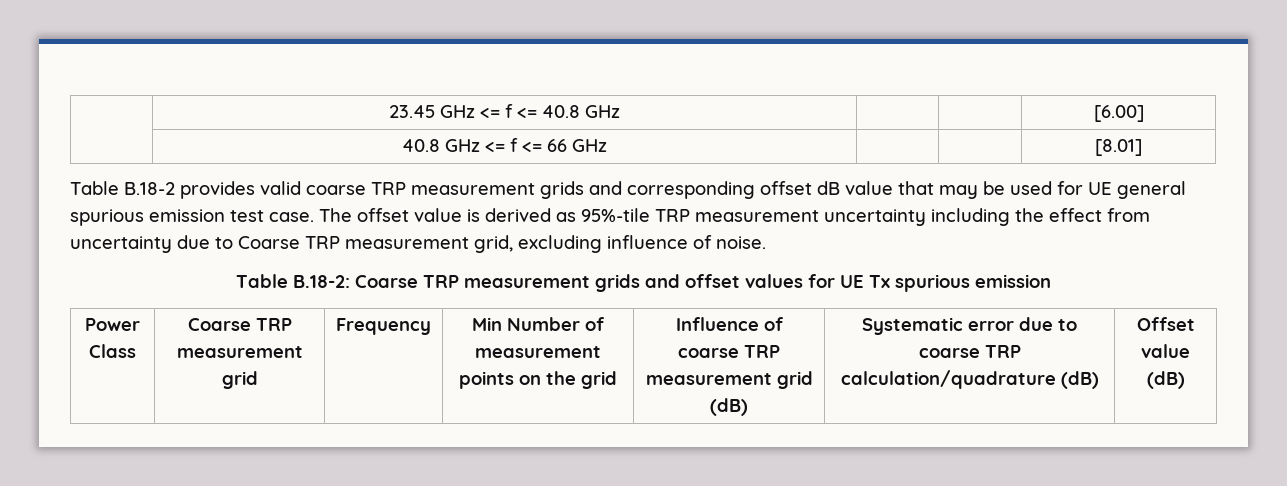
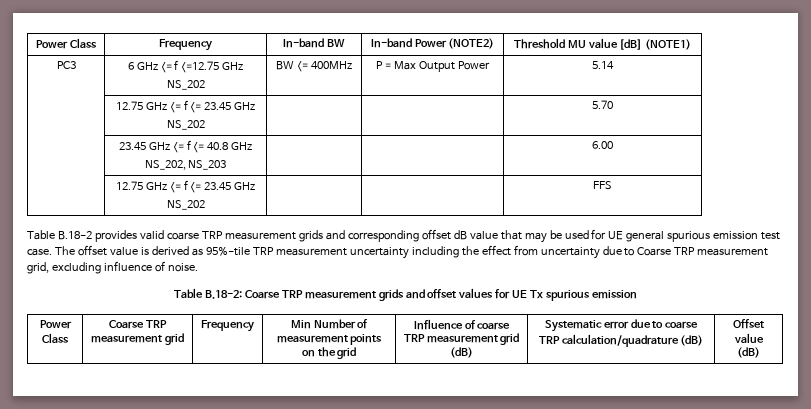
+ Power Class | Frequency | In-band BW | In-band Power (NOTE2) | Threshold MU value [dB] (NOTE1)
+ PC3 | 6 GHz <= f <=12.75 GHz
+ NS_202 | BW <= 400MHz | P = Max Output Power | 5.14
+ | 12.75 GHz <= f <= 23.45 GHz
+ NS_202 | | | 5.70
- | 23.45 GHz <= f <= 40.8 GHz | | | [6.00]
- | 40.8 GHz <= f <= 66 GHz | | | [8.01]
+ | 23.45 GHz <= f <= 40.8 GHz
+ NS_202, NS_203 | | | 6.00
+ | 12.75 GHz <= f <= 23.45 GHz
+ NS_202 | | | FFS

